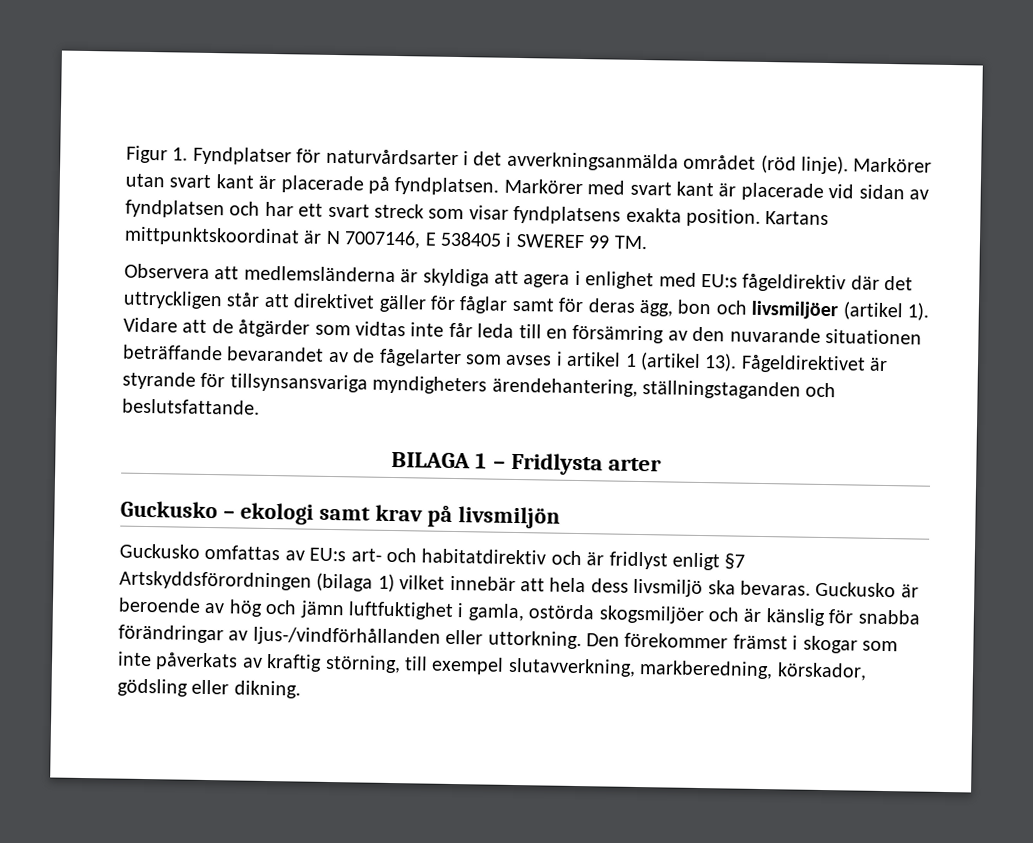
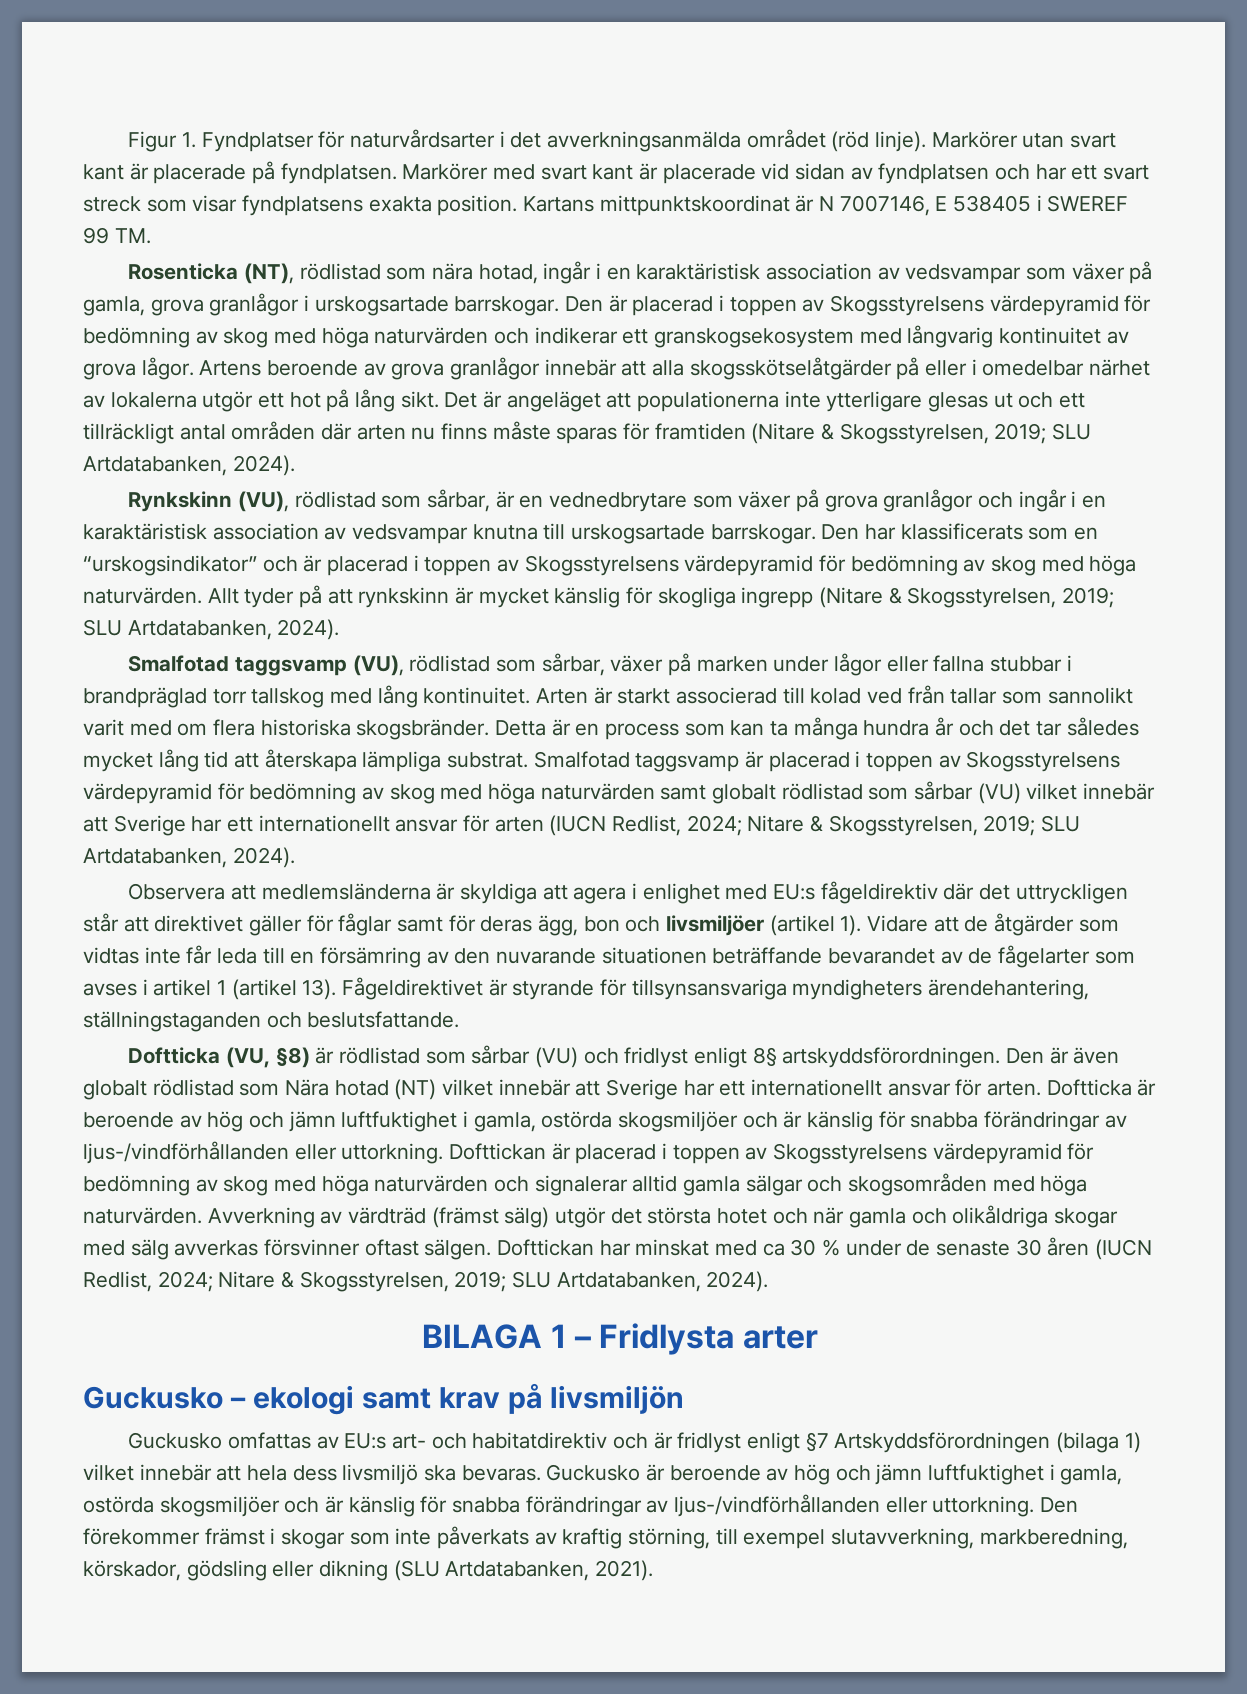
+ Rosenticka (NT), rödlistad som nära hotad, ingår i en karaktäristisk association av vedsvampar som växer på gamla, grova granlågor i urskogsartade barrskogar. Den är placerad i toppen av Skogsstyrelsens värdepyramid för bedömning av skog med höga naturvärden och indikerar ett granskogsekosystem med långvarig kontinuitet av grova lågor. Artens beroende av grova granlågor innebär att alla skogsskötselåtgärder på eller i omedelbar närhet av lokalerna utgör ett hot på lång sikt. Det är angeläget att populationerna inte ytterligare glesas ut och ett tillräckligt antal områden där arten nu finns måste sparas för framtiden (Nitare & Skogsstyrelsen, 2019; SLU Artdatabanken, 2024).
+ Rynkskinn (VU), rödlistad som sårbar, är en vednedbrytare som växer på grova granlågor och ingår i en karaktäristisk association av vedsvampar knutna till urskogsartade barrskogar. Den har klassificerats som en “urskogsindikator” och är placerad i toppen av Skogsstyrelsens värdepyramid för bedömning av skog med höga naturvärden. Allt tyder på att rynkskinn är mycket känslig för skogliga ingrepp (Nitare & Skogsstyrelsen, 2019; SLU Artdatabanken, 2024).
+ Smalfotad taggsvamp (VU), rödlistad som sårbar, växer på marken under lågor eller fallna stubbar i brandpräglad torr tallskog med lång kontinuitet. Arten är starkt associerad till kolad ved från tallar som sannolikt varit med om flera historiska skogsbränder. Detta är en process som kan ta många hundra år och det tar således mycket lång tid att återskapa lämpliga substrat. Smalfotad taggsvamp är placerad i toppen av Skogsstyrelsens värdepyramid för bedömning av skog med höga naturvärden samt globalt rödlistad som sårbar (VU) vilket innebär att Sverige har ett internationellt ansvar för arten (IUCN Redlist, 2024; Nitare & Skogsstyrelsen, 2019; SLU Artdatabanken, 2024).
+ Doftticka (VU, §8) är rödlistad som sårbar (VU) och fridlyst enligt 8§ artskyddsförordningen. Den är även globalt rödlistad som Nära hotad (NT) vilket innebär att Sverige har ett internationellt ansvar för arten. Doftticka är beroende av hög och jämn luftfuktighet i gamla, ostörda skogsmiljöer och är känslig för snabba förändringar av ljus-/vindförhållanden eller uttorkning. Dofttickan är placerad i toppen av Skogsstyrelsens värdepyramid för bedömning av skog med höga naturvärden och signalerar alltid gamla sälgar och skogsområden med höga naturvärden. Avverkning av värdträd (främst sälg) utgör det största hotet och när gamla och olikåldriga skogar med sälg avverkas försvinner oftast sälgen. Dofttickan har minskat med ca 30 % under de senaste 30 åren (IUCN Redlist, 2024; Nitare & Skogsstyrelsen, 2019; SLU Artdatabanken, 2024).
- Den förekommer främst i skogar som inte påverkats av kraftig störning, till exempel slutavverkning, markberedning, körskador, gödsling eller dikning.
+ Den förekommer främst i skogar som inte påverkats av kraftig störning, till exempel slutavverkning, markberedning, körskador, gödsling eller dikning (SLU Artdatabanken, 2021).

